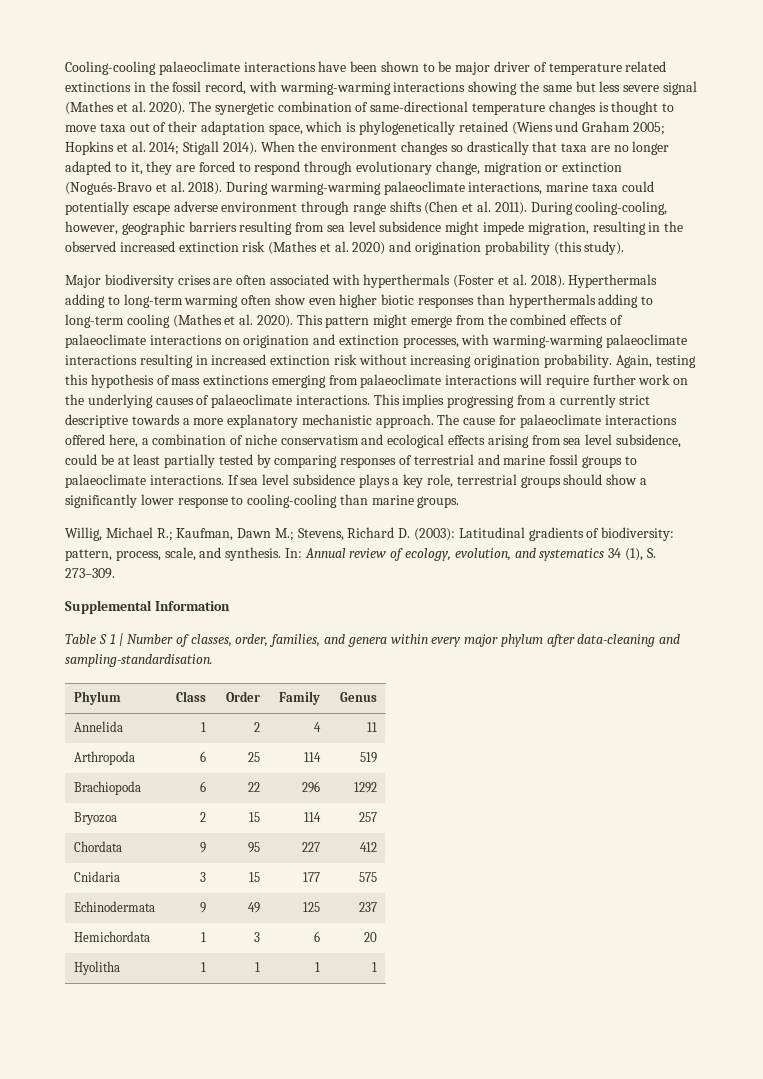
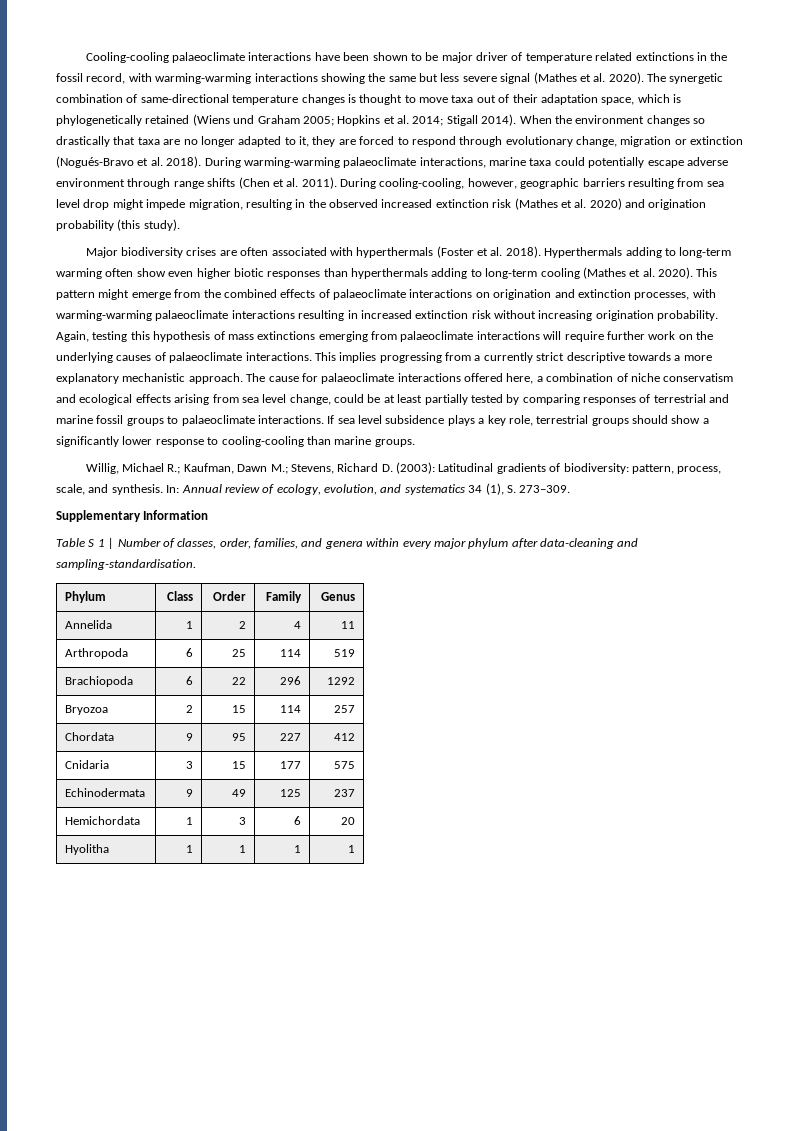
- During cooling-cooling, however, geographic barriers resulting from sea level subsidence might impede migration, resulting in the observed increased extinction risk (Mathes et al. 2020) and origination probability (this study).
+ During cooling-cooling, however, geographic barriers resulting from sea level drop might impede migration, resulting in the observed increased extinction risk (Mathes et al. 2020) and origination probability (this study).
- The cause for palaeoclimate interactions offered here, a combination of niche conservatism and ecological effects arising from sea level subsidence, could be at least partially tested by comparing responses of terrestrial and marine fossil groups to palaeoclimate interactions.
+ The cause for palaeoclimate interactions offered here, a combination of niche conservatism and ecological effects arising from sea level change, could be at least partially tested by comparing responses of terrestrial and marine fossil groups to palaeoclimate interactions.
- Supplemental Information
+ Supplementary Information

